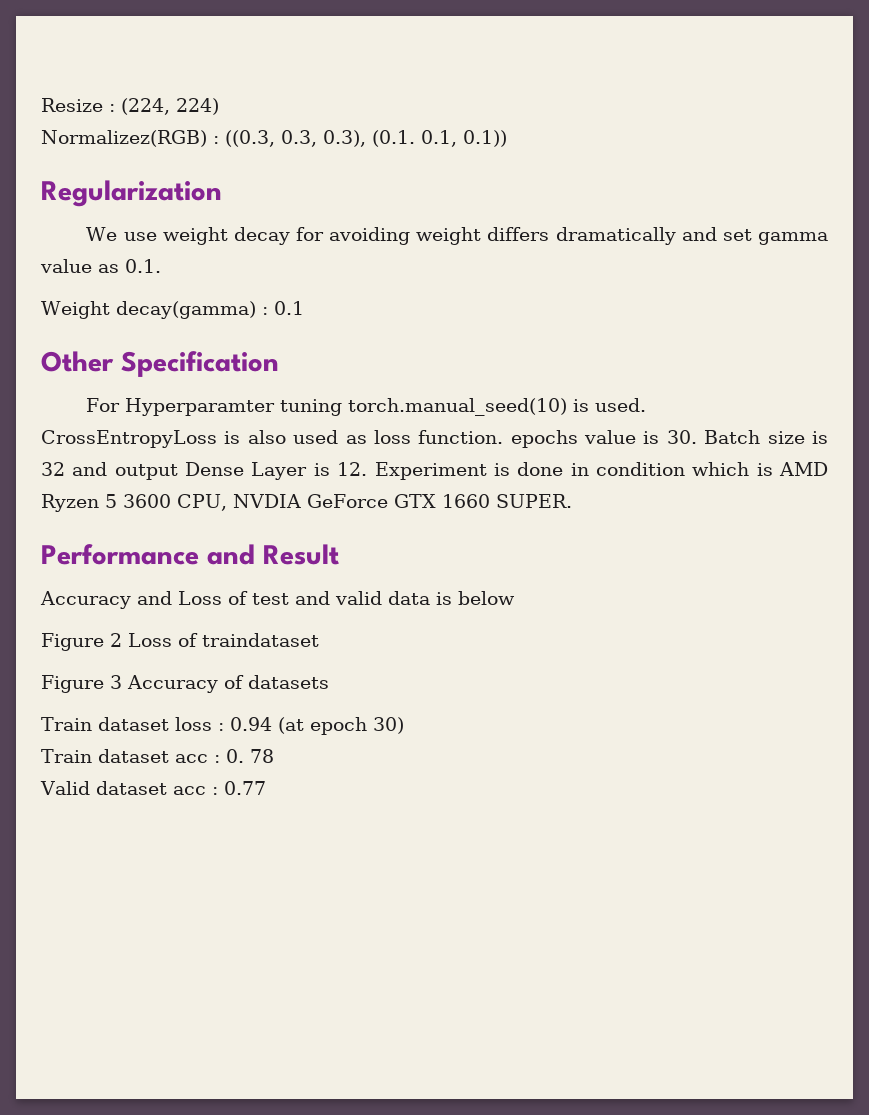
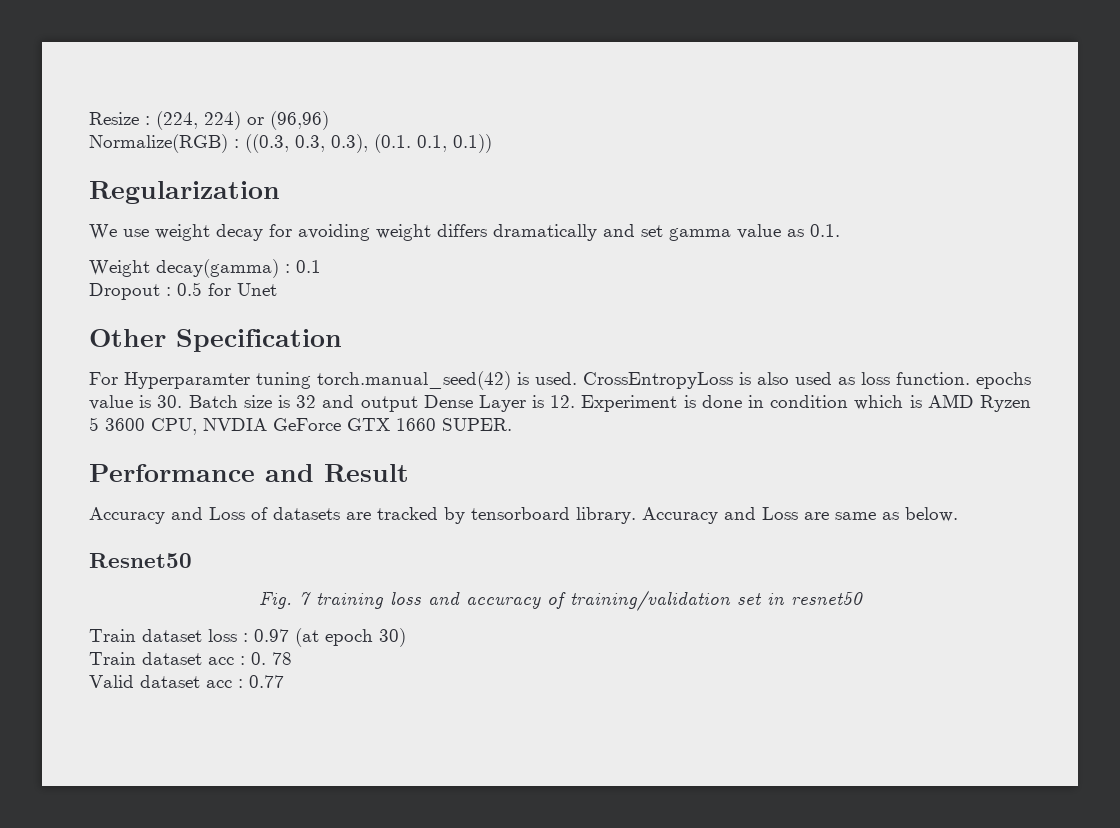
- Resize : (224, 224)
- Normalizez(RGB) : ((0.3, 0.3, 0.3), (0.1. 0.1, 0.1))
+ Resize : (224, 224) or (96,96)
+ Normalize(RGB) : ((0.3, 0.3, 0.3), (0.1. 0.1, 0.1))
+ Dropout : 0.5 for Unet
- For Hyperparamter tuning torch.manual_seed(10) is used.
+ For Hyperparamter tuning torch.manual_seed(42) is used.
- Accuracy and Loss of test and valid data is below
- Figure 2 Loss of traindataset
- Figure 3 Accuracy of datasets
+ Accuracy and Loss of datasets are tracked by tensorboard library. Accuracy and Loss are same as below.
+ Resnet50
+ Fig. 7 training loss and accuracy of training/validation set in resnet50
- Train dataset loss : 0.94 (at epoch 30)
+ Train dataset loss : 0.97 (at epoch 30)

